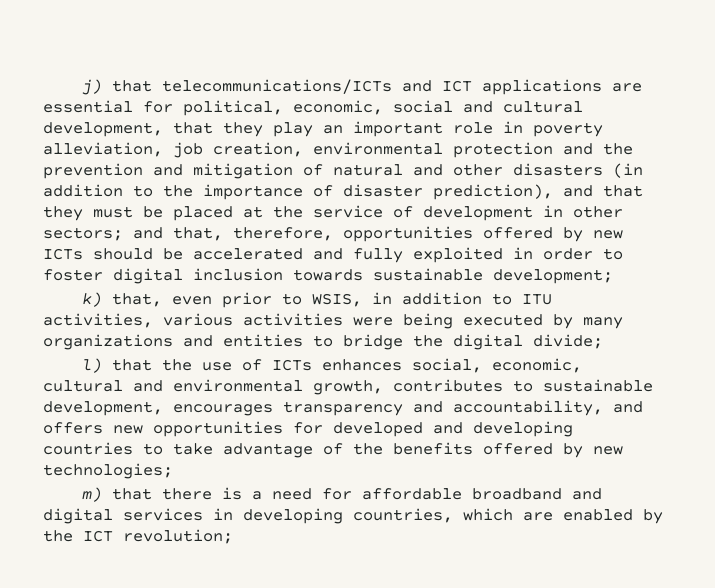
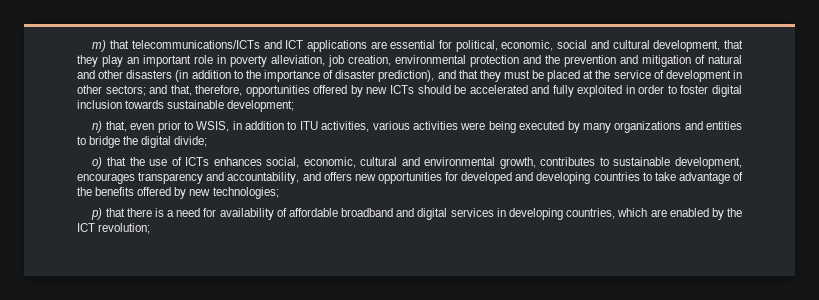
- j) that telecommunications/ICTs and ICT applications are essential for political, economic, social and cultural development, that they play an important role in poverty alleviation, job creation, environmental protection and the prevention and mitigation of natural and other disasters (in addition to the importance of disaster prediction), and that they must be placed at the service of development in other sectors;
+ m) that telecommunications/ICTs and ICT applications are essential for political, economic, social and cultural development, that they play an important role in poverty alleviation, job creation, environmental protection and the prevention and mitigation of natural and other disasters (in addition to the importance of disaster prediction), and that they must be placed at the service of development in other sectors;
- k) that, even prior to WSIS, in addition to ITU activities, various activities were being executed by many organizations and entities to bridge the digital divide;
+ n) that, even prior to WSIS, in addition to ITU activities, various activities were being executed by many organizations and entities to bridge the digital divide;
- l) that the use of ICTs enhances social, economic, cultural and environmental growth, contributes to sustainable development, encourages transparency and accountability, and offers new opportunities for developed and developing countries to take advantage of the benefits offered by new technologies;
+ o) that the use of ICTs enhances social, economic, cultural and environmental growth, contributes to sustainable development, encourages transparency and accountability, and offers new opportunities for developed and developing countries to take advantage of the benefits offered by new technologies;
- m) that there is a need for affordable broadband and digital services in developing countries, which are enabled by the ICT revolution;
+ p) that there is a need for availability of affordable broadband and digital services in developing countries, which are enabled by the ICT revolution;

